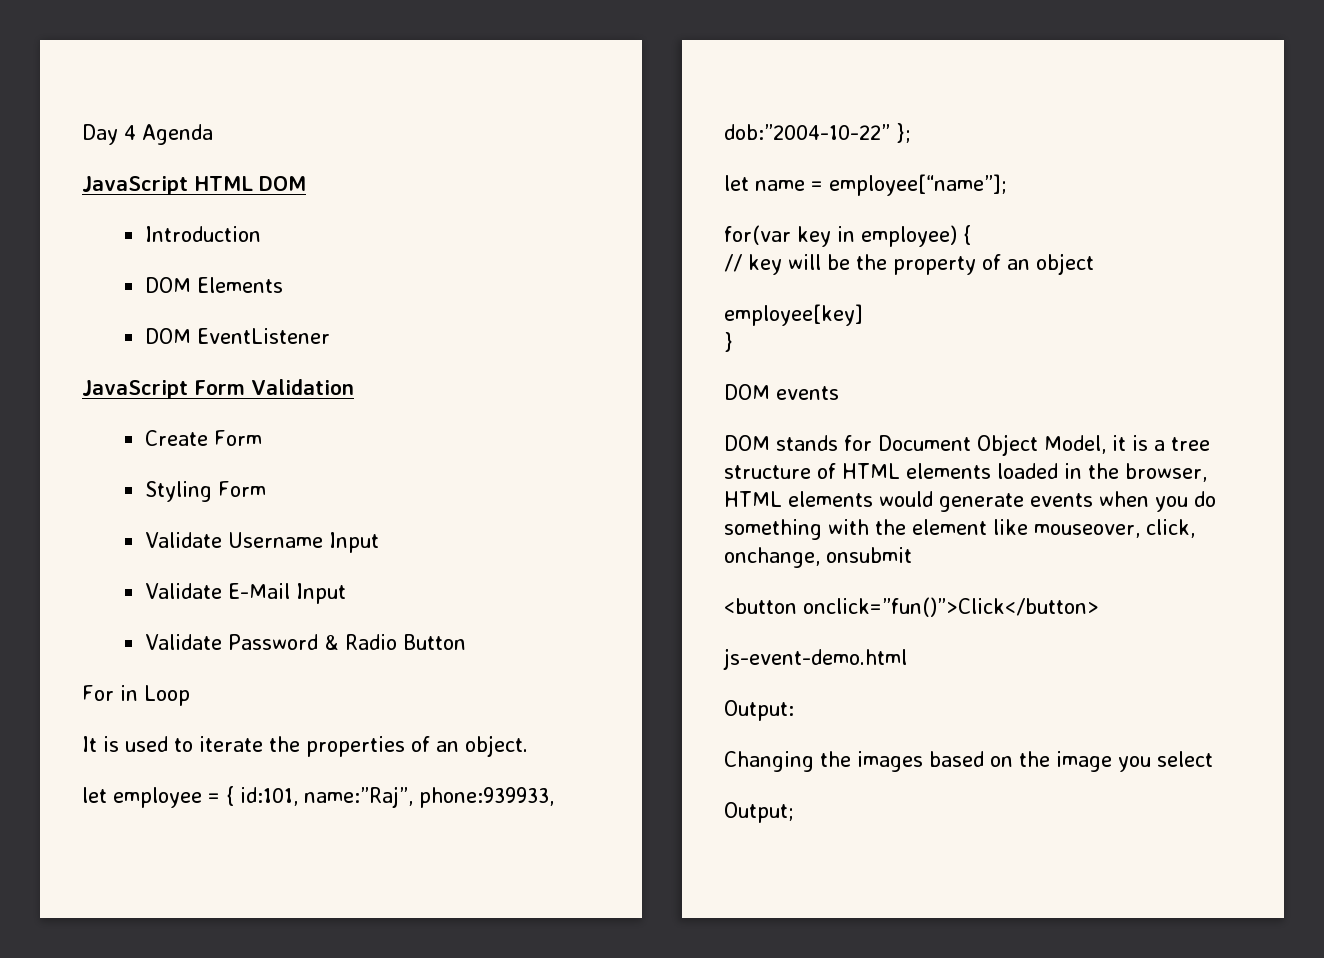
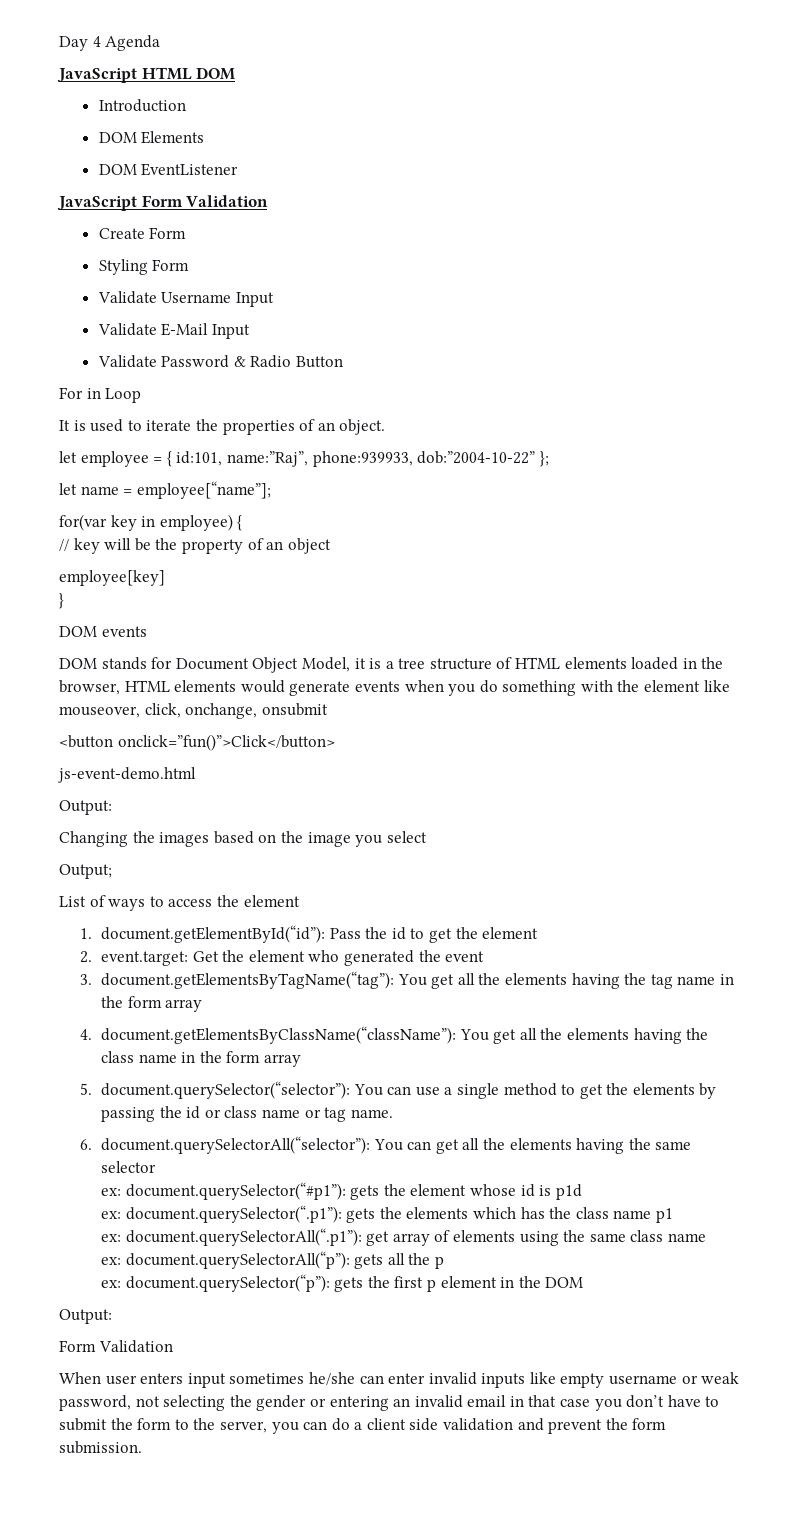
+ List of ways to access the element
+ 1. document.getElementById(“id”): Pass the id to get the element
+ 2. event.target: Get the element who generated the event
+ 3. document.getElementsByTagName(“tag”): You get all the elements having the tag name in the form array
+ 4. document.getElementsByClassName(“className”): You get all the elements having the class name in the form array
+ 5. document.querySelector(“selector”): You can use a single method to get the elements by passing the id or class name or tag name.
+ 6. document.querySelectorAll(“selector”): You can get all the elements having the same selector
+ ex: document.querySelector(“#p1”): gets the element whose id is p1d
+ ex: document.querySelector(“.p1”): gets the elements which has the class name p1
+ ex: document.querySelectorAll(“.p1”): get array of elements using the same class name
+ ex: document.querySelectorAll(“p”): gets all the p
+ ex: document.querySelector(“p”): gets the first p element in the DOM
+ Output:
+ Form Validation
+ When user enters input sometimes he/she can enter invalid inputs like empty username or weak password, not selecting the gender or entering an invalid email in that case you don’t have to submit the form to the server, you can do a client side validation and prevent the form submission.

